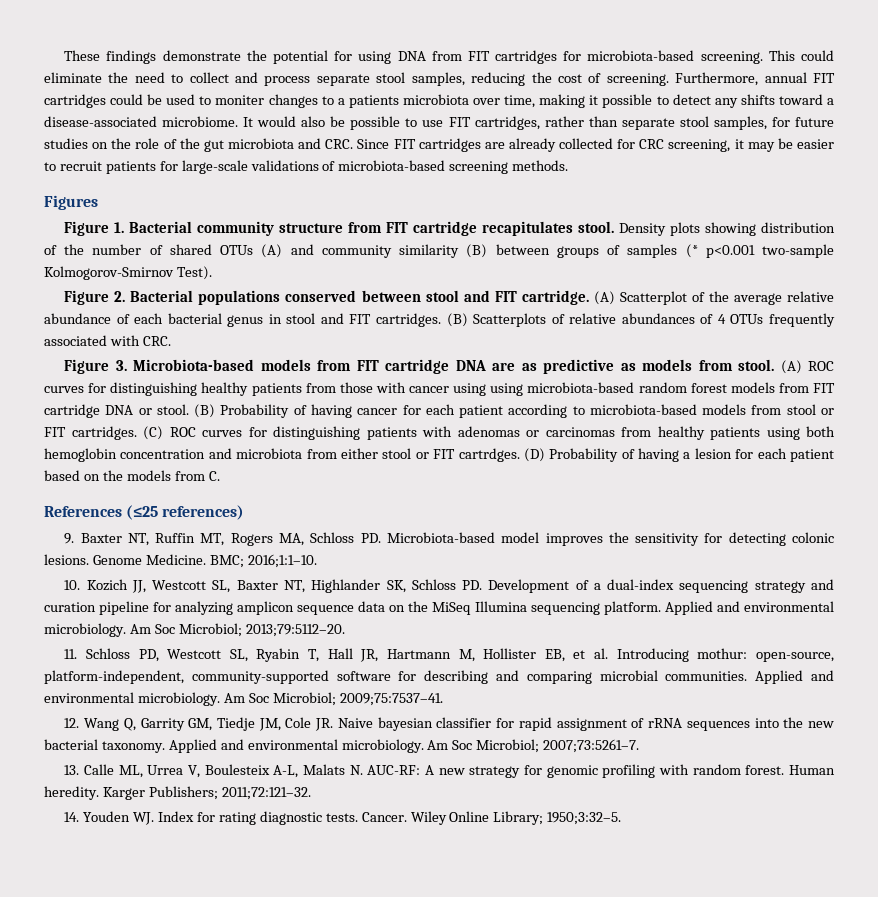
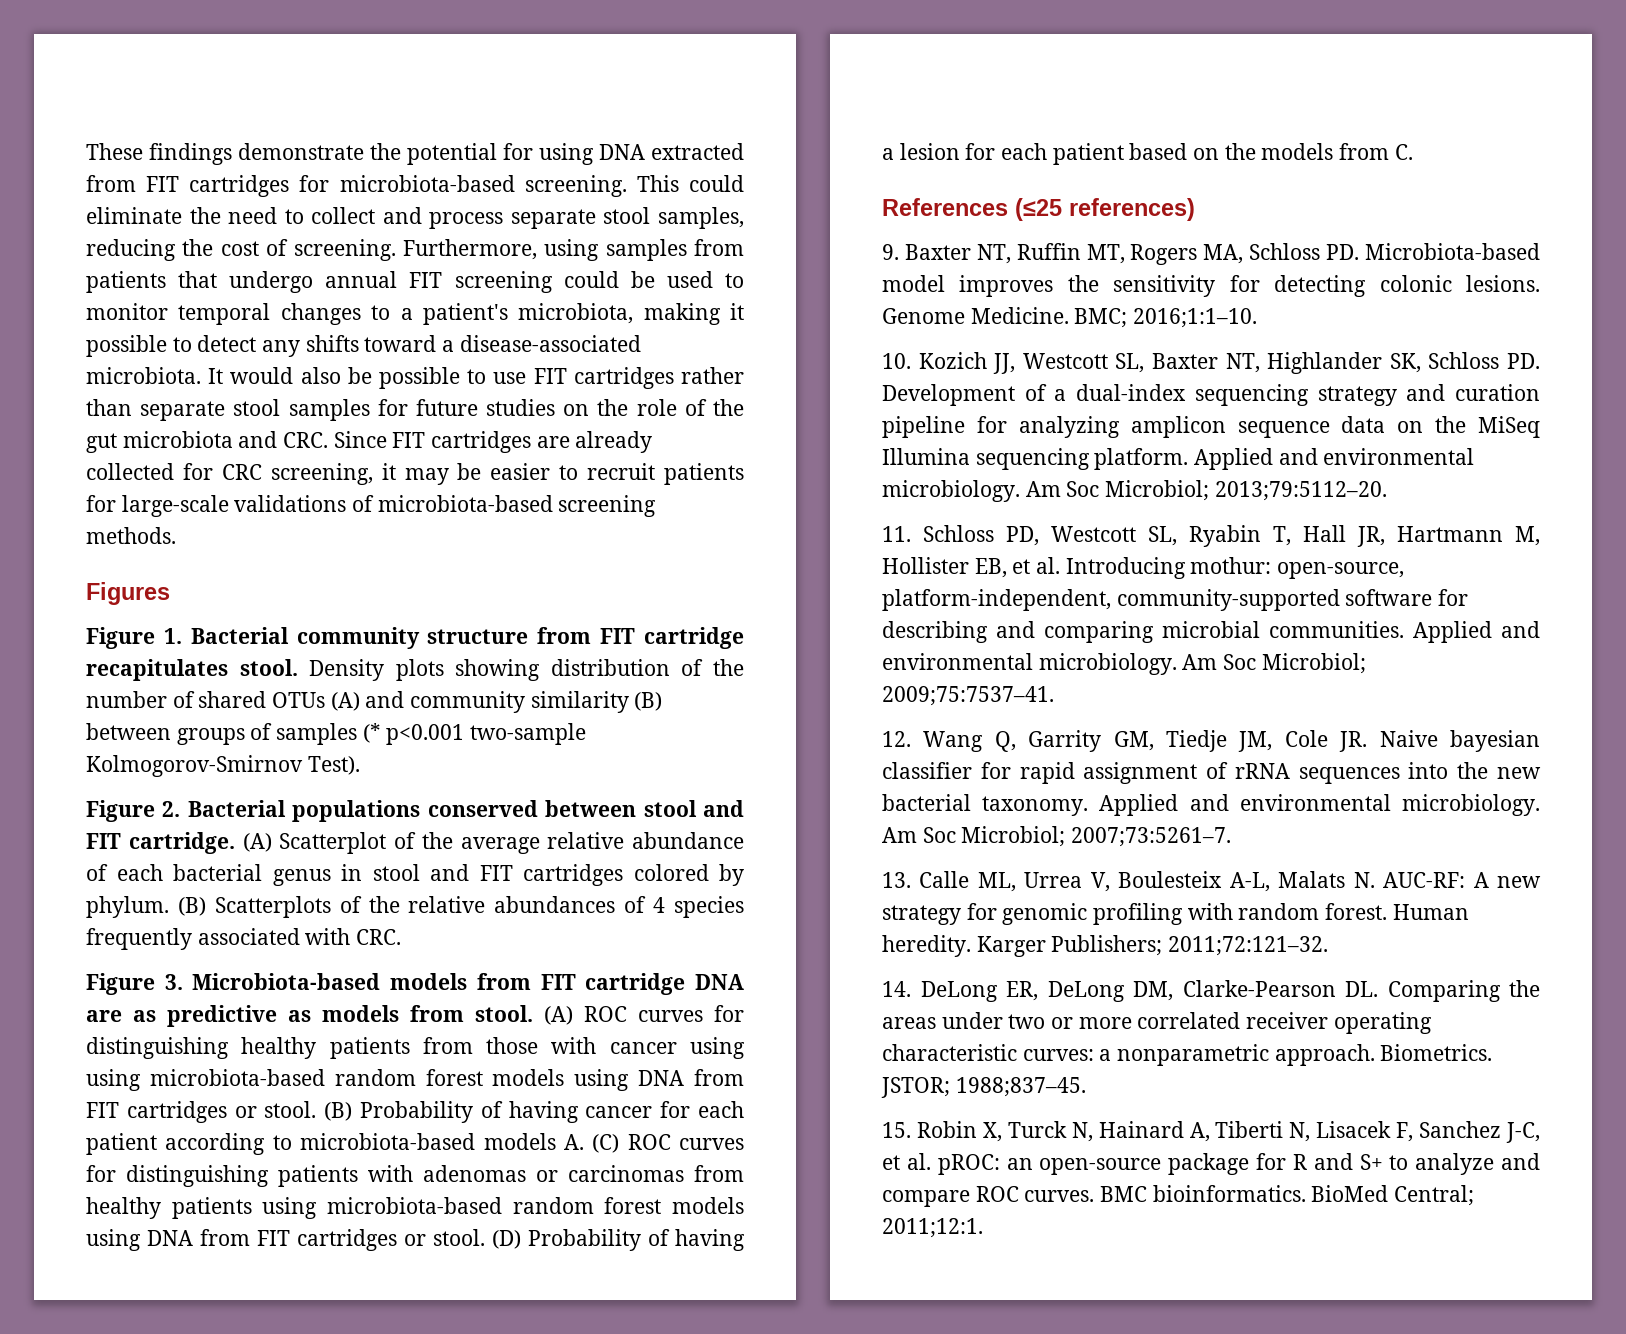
- These findings demonstrate the potential for using DNA from FIT cartridges for microbiota-based screening.
+ These findings demonstrate the potential for using DNA extracted from FIT cartridges for microbiota-based screening.
- Furthermore, annual FIT cartridges could be used to moniter changes to a patients microbiota over time, making it possible to detect any shifts toward a disease-associated microbiome.
+ Furthermore, using samples from patients that undergo annual FIT screening could be used to monitor temporal changes to a patient's microbiota, making it possible to detect any shifts toward a disease-associated microbiota.
- It would also be possible to use FIT cartridges, rather than separate stool samples, for future studies on the role of the gut microbiota and CRC. Since FIT cartridges are already collected for CRC screening, it may be easier to recruit patients for large-scale validations of microbiota-based screening methods.
+ It would also be possible to use FIT cartridges rather than separate stool samples for future studies on the role of the gut microbiota and CRC. Since FIT cartridges are already collected for CRC screening, it may be easier to recruit patients for large-scale validations of microbiota-based screening methods.
- (A) Scatterplot of the average relative abundance of each bacterial genus in stool and FIT cartridges.
+ (A) Scatterplot of the average relative abundance of each bacterial genus in stool and FIT cartridges colored by phylum.
- (B) Scatterplots of relative abundances of 4 OTUs frequently associated with CRC.
+ (B) Scatterplots of the relative abundances of 4 species frequently associated with CRC.
- (A) ROC curves for distinguishing healthy patients from those with cancer using using microbiota-based random forest models from FIT cartridge DNA or stool.
+ (A) ROC curves for distinguishing healthy patients from those with cancer using using microbiota-based random forest models using DNA from FIT cartridges or stool.
- (B) Probability of having cancer for each patient according to microbiota-based models from stool or FIT cartridges. (C) ROC curves for distinguishing patients with adenomas or carcinomas from healthy patients using both hemoglobin concentration and microbiota from either stool or FIT cartrdges.
+ (B) Probability of having cancer for each patient according to microbiota-based models A. (C) ROC curves for distinguishing patients with adenomas or carcinomas from healthy patients using microbiota-based random forest models using DNA from FIT cartridges or stool.
- 14. Youden WJ. Index for rating diagnostic tests. Cancer. Wiley Online Library; 1950;3:32–5.
+ 14. DeLong ER, DeLong DM, Clarke-Pearson DL. Comparing the areas under two or more correlated receiver operating characteristic curves: a nonparametric approach. Biometrics. JSTOR; 1988;837–45.
+ 15. Robin X, Turck N, Hainard A, Tiberti N, Lisacek F, Sanchez J-C, et al. pROC: an open-source package for R and S+ to analyze and compare ROC curves. BMC bioinformatics. BioMed Central; 2011;12:1.

